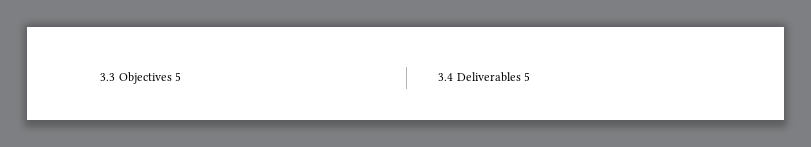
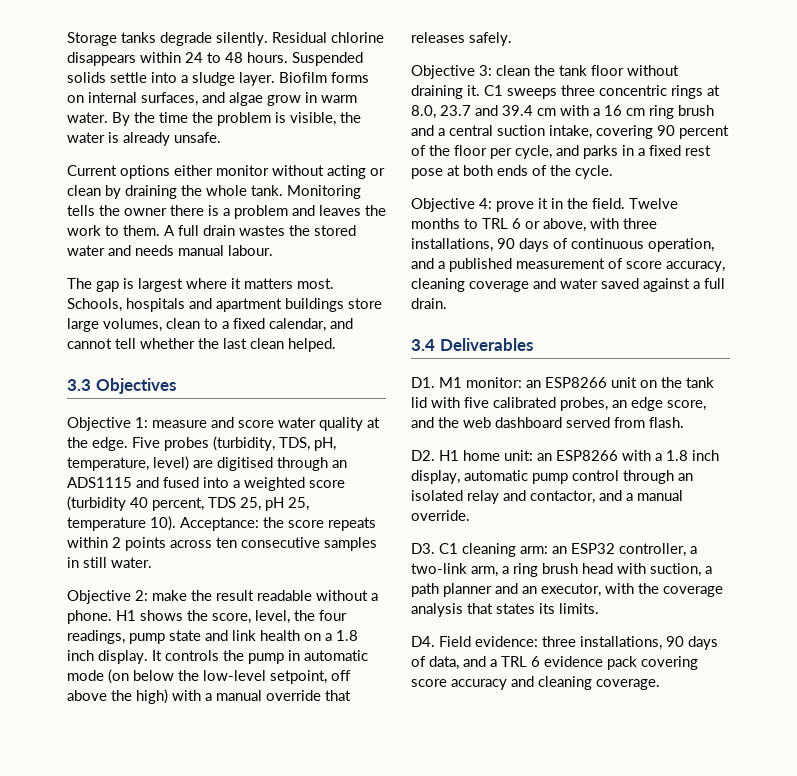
- 3.3 Objectives 5
- 3.4 Deliverables 5
+ Storage tanks degrade silently. Residual chlorine disappears within 24 to 48 hours. Suspended solids settle into a sludge layer. Biofilm forms on internal surfaces, and algae grow in warm water. By the time the problem is visible, the water is already unsafe.
+ Current options either monitor without acting or clean by draining the whole tank. Monitoring tells the owner there is a problem and leaves the work to them. A full drain wastes the stored water and needs manual labour.
+ The gap is largest where it matters most. Schools, hospitals and apartment buildings store large volumes, clean to a fixed calendar, and cannot tell whether the last clean helped.
+ 3.3 Objectives
+ Objective 1: measure and score water quality at the edge. Five probes (turbidity, TDS, pH, temperature, level) are digitised through an ADS1115 and fused into a weighted score (turbidity 40 percent, TDS 25, pH 25, temperature 10). Acceptance: the score repeats within 2 points across ten consecutive samples in still water.
+ Objective 2: make the result readable without a phone. H1 shows the score, level, the four readings, pump state and link health on a 1.8 inch display. It controls the pump in automatic mode (on below the low-level setpoint, off above the high) with a manual override that releases safely.
+ Objective 3: clean the tank floor without draining it. C1 sweeps three concentric rings at 8.0, 23.7 and 39.4 cm with a 16 cm ring brush and a central suction intake, covering 90 percent of the floor per cycle, and parks in a fixed rest pose at both ends of the cycle.
+ Objective 4: prove it in the field. Twelve months to TRL 6 or above, with three installations, 90 days of continuous operation, and a published measurement of score accuracy, cleaning coverage and water saved against a full drain.
+ 3.4 Deliverables
+ D1. M1 monitor: an ESP8266 unit on the tank lid with five calibrated probes, an edge score, and the web dashboard served from flash.
+ D2. H1 home unit: an ESP8266 with a 1.8 inch display, automatic pump control through an isolated relay and contactor, and a manual override.
+ D3. C1 cleaning arm: an ESP32 controller, a two-link arm, a ring brush head with suction, a path planner and an executor, with the coverage analysis that states its limits.
+ D4. Field evidence: three installations, 90 days of data, and a TRL 6 evidence pack covering score accuracy and cleaning coverage.

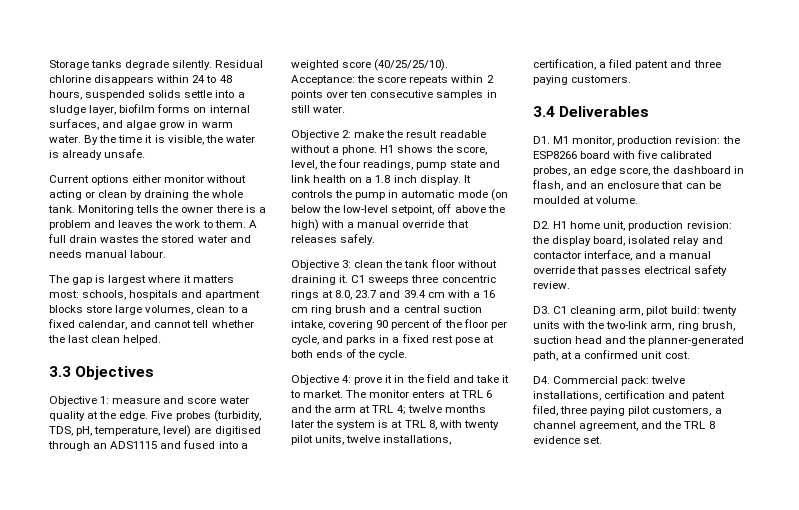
- Residual chlorine disappears within 24 to 48 hours. Suspended solids settle into a sludge layer. Biofilm forms on internal surfaces, and algae grow in warm water.
+ Residual chlorine disappears within 24 to 48 hours, suspended solids settle into a sludge layer, biofilm forms on internal surfaces, and algae grow in warm water.
- By the time the problem is visible, the water is already unsafe.
+ By the time it is visible, the water is already unsafe.
- The gap is largest where it matters most. Schools, hospitals and apartment buildings store large volumes, clean to a fixed calendar, and cannot tell whether the last clean helped.
+ The gap is largest where it matters most: schools, hospitals and apartment blocks store large volumes, clean to a fixed calendar, and cannot tell whether the last clean helped.
- Five probes (turbidity, TDS, pH, temperature, level) are digitised through an ADS1115 and fused into a weighted score (turbidity 40 percent, TDS 25, pH 25, temperature 10).
+ Five probes (turbidity, TDS, pH, temperature, level) are digitised through an ADS1115 and fused into a weighted score (40/25/25/10).
- Acceptance: the score repeats within 2 points across ten consecutive samples in still water.
+ Acceptance: the score repeats within 2 points over ten consecutive samples in still water.
- Objective 4: prove it in the field. Twelve months to TRL 6 or above, with three installations, 90 days of continuous operation, and a published measurement of score accuracy, cleaning coverage and water saved against a full drain.
+ Objective 4: prove it in the field and take it to market. The monitor enters at TRL 6 and the arm at TRL 4; twelve months later the system is at TRL 8, with twenty pilot units, twelve installations, certification, a filed patent and three paying customers.
  3.4 Deliverables
- D1. M1 monitor: an ESP8266 unit on the tank lid with five calibrated probes, an edge score, and the web dashboard served from flash.
- D2. H1 home unit: an ESP8266 with a 1.8 inch display, automatic pump control through an isolated relay and contactor, and a manual override.
- D3. C1 cleaning arm: an ESP32 controller, a two-link arm, a ring brush head with suction, a path planner and an executor, with the coverage analysis that states its limits.
- D4. Field evidence: three installations, 90 days of data, and a TRL 6 evidence pack covering score accuracy and cleaning coverage.
+ D1. M1 monitor, production revision: the ESP8266 board with five calibrated probes, an edge score, the dashboard in flash, and an enclosure that can be moulded at volume.
+ D2. H1 home unit, production revision: the display board, isolated relay and contactor interface, and a manual override that passes electrical safety review.
+ D3. C1 cleaning arm, pilot build: twenty units with the two-link arm, ring brush, suction head and the planner-generated path, at a confirmed unit cost.
+ D4. Commercial pack: twelve installations, certification and patent filed, three paying pilot customers, a channel agreement, and the TRL 8 evidence set.

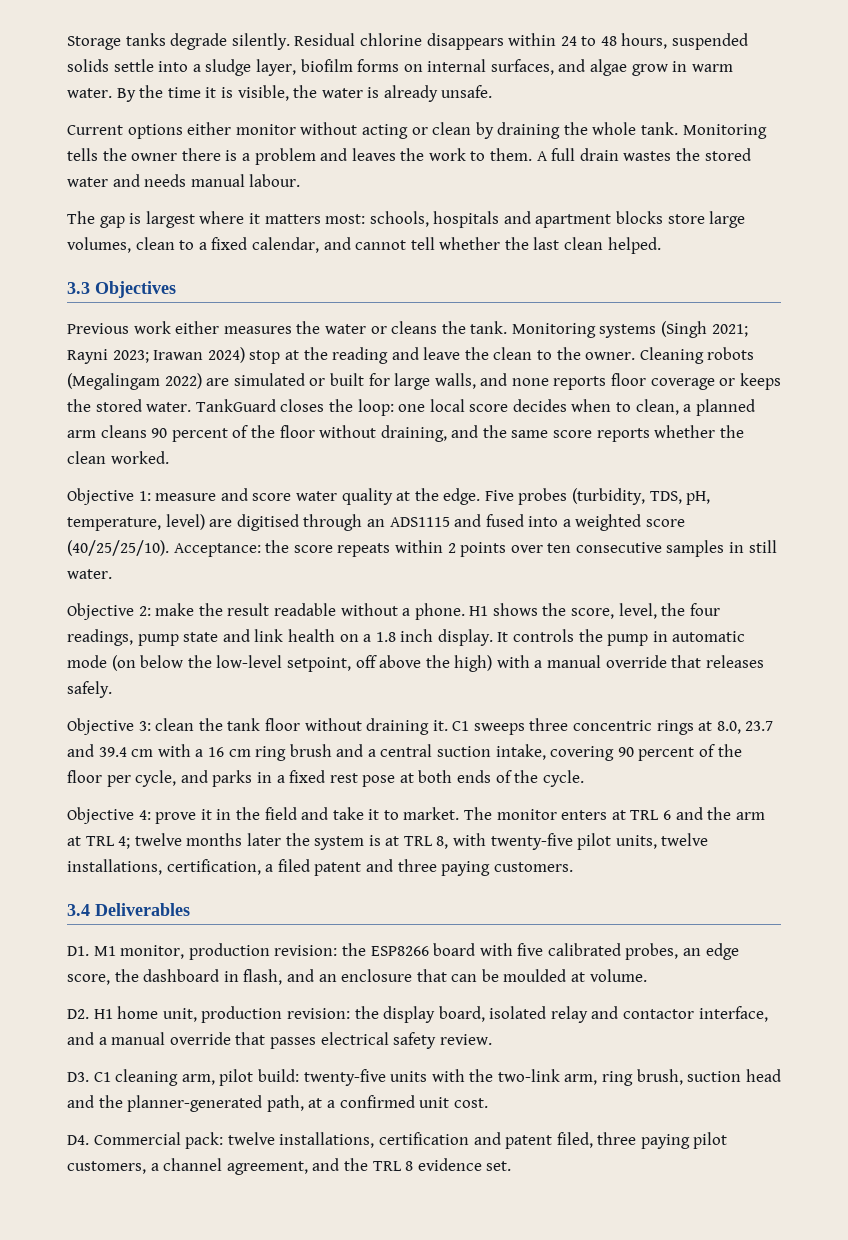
+ Previous work either measures the water or cleans the tank. Monitoring systems (Singh 2021; Rayni 2023; Irawan 2024) stop at the reading and leave the clean to the owner. Cleaning robots (Megalingam 2022) are simulated or built for large walls, and none reports floor coverage or keeps the stored water. TankGuard closes the loop: one local score decides when to clean, a planned arm cleans 90 percent of the floor without draining, and the same score reports whether the clean worked.
- The monitor enters at TRL 6 and the arm at TRL 4; twelve months later the system is at TRL 8, with twenty pilot units, twelve installations, certification, a filed patent and three paying customers.
+ The monitor enters at TRL 6 and the arm at TRL 4; twelve months later the system is at TRL 8, with twenty-five pilot units, twelve installations, certification, a filed patent and three paying customers.
- D3. C1 cleaning arm, pilot build: twenty units with the two-link arm, ring brush, suction head and the planner-generated path, at a confirmed unit cost.
+ D3. C1 cleaning arm, pilot build: twenty-five units with the two-link arm, ring brush, suction head and the planner-generated path, at a confirmed unit cost.

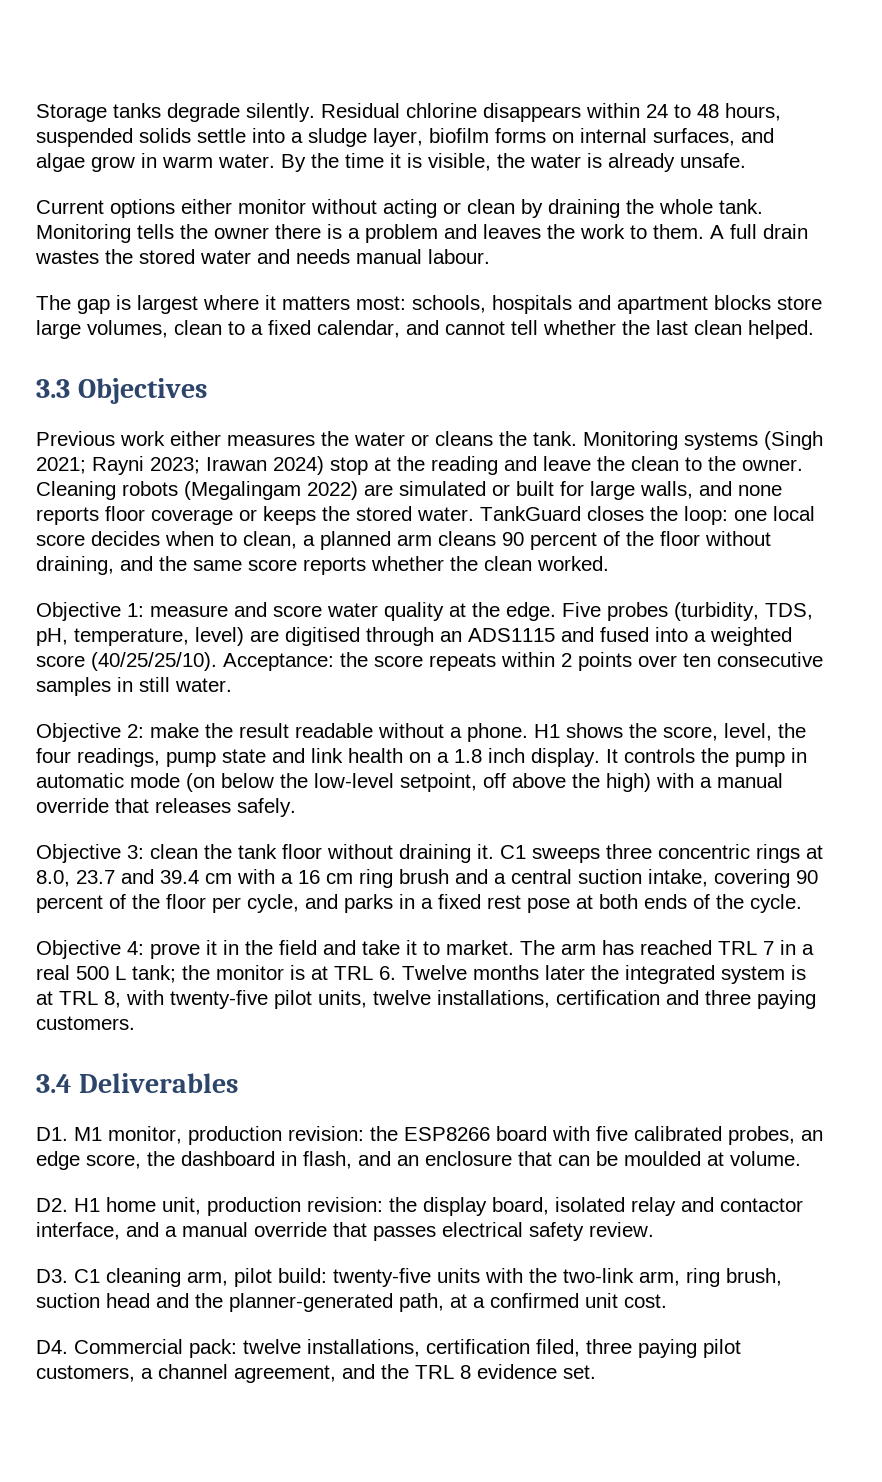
- The monitor enters at TRL 6 and the arm at TRL 4; twelve months later the system is at TRL 8, with twenty-five pilot units, twelve installations, certification, a filed patent and three paying customers.
+ The arm has reached TRL 7 in a real 500 L tank; the monitor is at TRL 6. Twelve months later the integrated system is at TRL 8, with twenty-five pilot units, twelve installations, certification and three paying customers.
- D4. Commercial pack: twelve installations, certification and patent filed, three paying pilot customers, a channel agreement, and the TRL 8 evidence set.
+ D4. Commercial pack: twelve installations, certification filed, three paying pilot customers, a channel agreement, and the TRL 8 evidence set.

